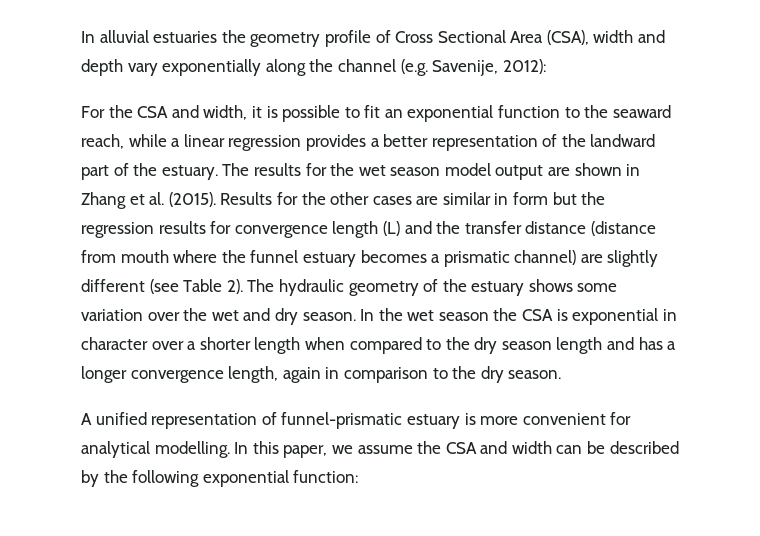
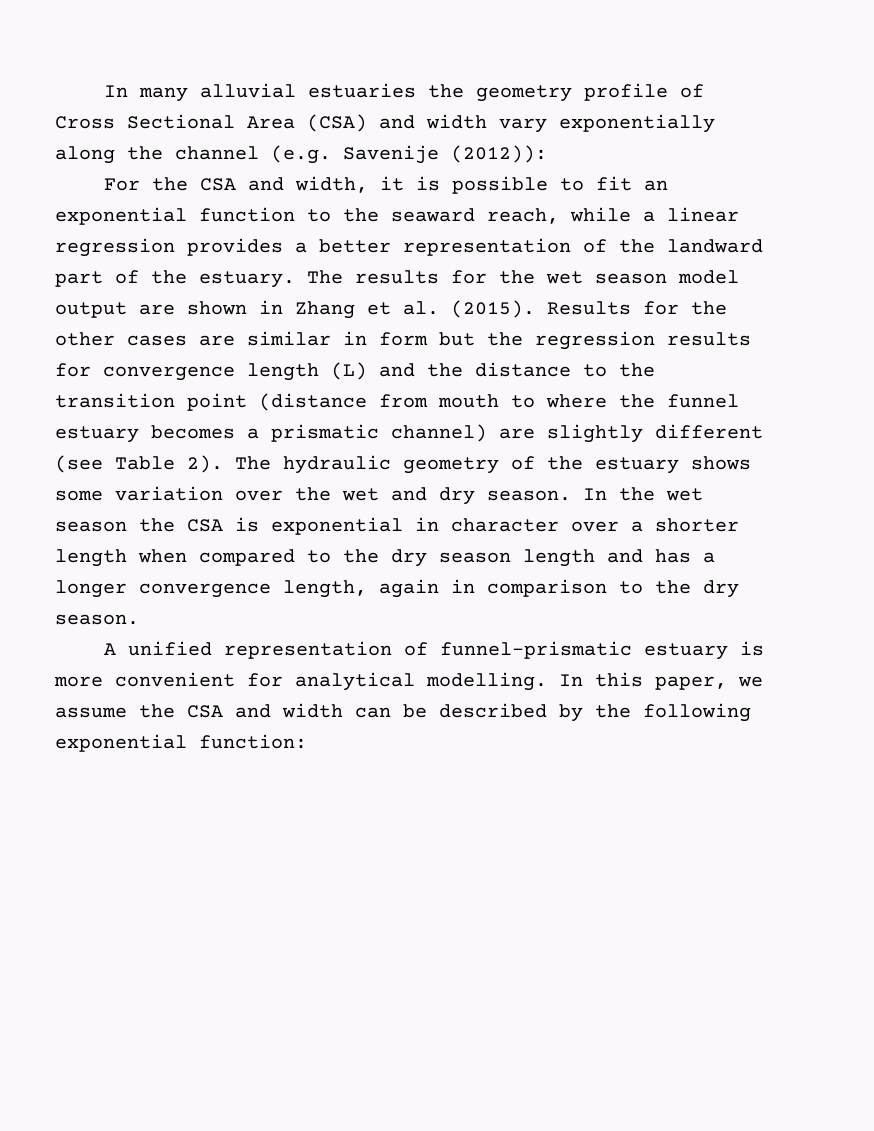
- In alluvial estuaries the geometry profile of Cross Sectional Area (CSA), width and depth vary exponentially along the channel (e.g. Savenije, 2012):
+ In many alluvial estuaries the geometry profile of Cross Sectional Area (CSA) and width vary exponentially along the channel (e.g. Savenije (2012)):
- Results for the other cases are similar in form but the regression results for convergence length (L) and the transfer distance (distance from mouth where the funnel estuary becomes a prismatic channel) are slightly different (see Table 2).
+ Results for the other cases are similar in form but the regression results for convergence length (L) and the distance to the transition point (distance from mouth to where the funnel estuary becomes a prismatic channel) are slightly different (see Table 2).

